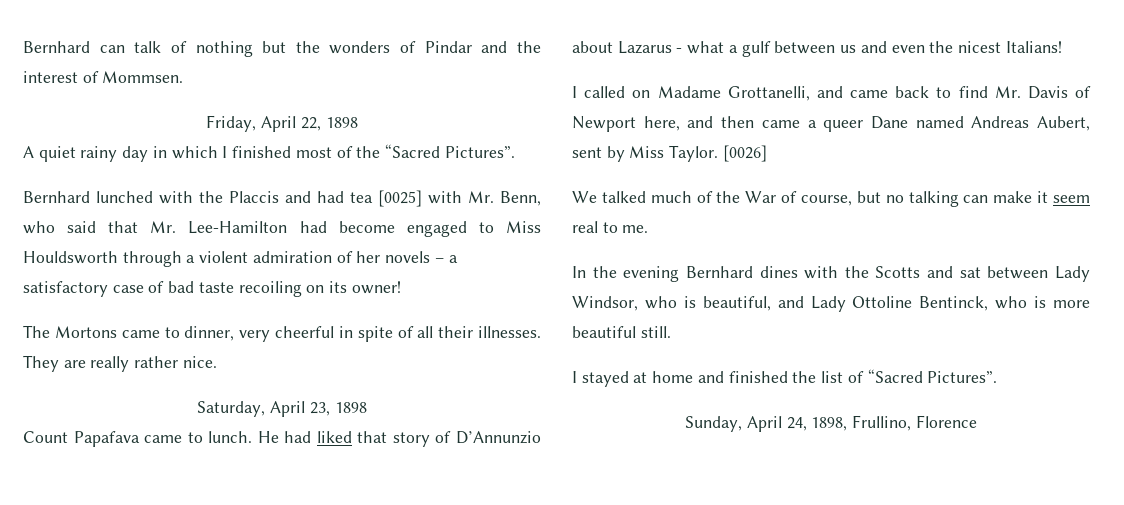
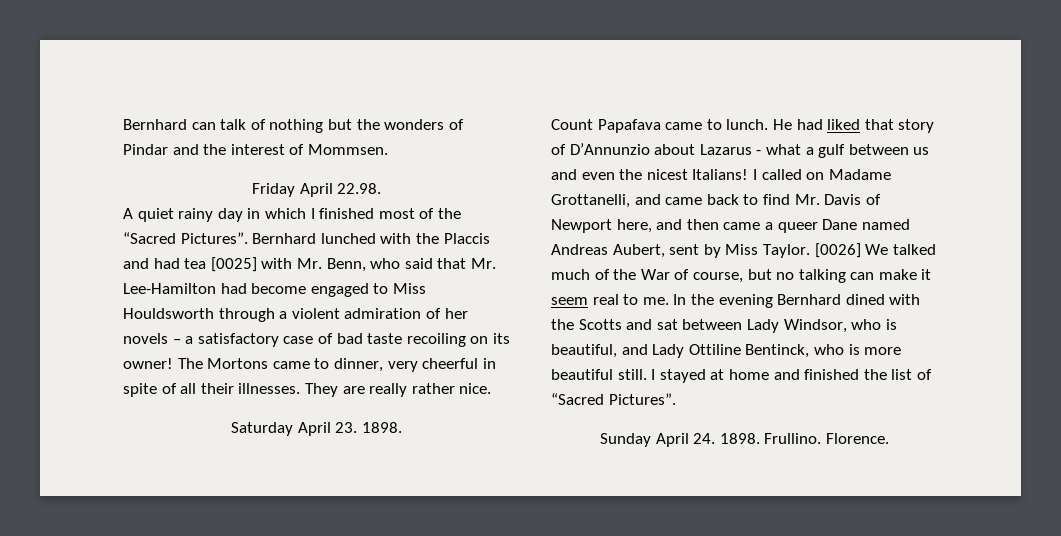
- Friday, April 22, 1898
+ Friday April 22.98.
- A quiet rainy day in which I finished most of the “Sacred Pictures”.
- Bernhard lunched with the Placcis and had tea [0025] with Mr. Benn, who said that Mr. Lee-Hamilton had become engaged to Miss Houldsworth through a violent admiration of her novels – a satisfactory case of bad taste recoiling on its owner!
- The Mortons came to dinner, very cheerful in spite of all their illnesses.
+ A quiet rainy day in which I finished most of the “Sacred Pictures”. Bernhard lunched with the Placcis and had tea [0025] with Mr. Benn, who said that Mr. Lee-Hamilton had become engaged to Miss Houldsworth through a violent admiration of her novels – a satisfactory case of bad taste recoiling on its owner! The Mortons came to dinner, very cheerful in spite of all their illnesses.
- Saturday, April 23, 1898
+ Saturday April 23. 1898.
- He had liked that story of D’Annunzio about Lazarus - what a gulf between us and even the nicest Italians!
- I called on Madame Grottanelli, and came back to find Mr. Davis of Newport here, and then came a queer Dane named Andreas Aubert, sent by Miss Taylor.
+ He had liked that story of D’Annunzio about Lazarus - what a gulf between us and even the nicest Italians! I called on Madame Grottanelli, and came back to find Mr. Davis of Newport here, and then came a queer Dane named Andreas Aubert, sent by Miss Taylor.
- [0026]
- We talked much of the War of course, but no talking can make it seem real to me.
- In the evening Bernhard dines with the Scotts and sat between Lady Windsor, who is beautiful, and Lady Ottoline Bentinck, who is more beautiful still.
- I stayed at home and finished the list of “Sacred Pictures”.
+ [0026] We talked much of the War of course, but no talking can make it seem real to me. In the evening Bernhard dined with the Scotts and sat between Lady Windsor, who is beautiful, and Lady Ottiline Bentinck, who is more beautiful still. I stayed at home and finished the list of “Sacred Pictures”.
- Sunday, April 24, 1898, Frullino, Florence
+ Sunday April 24. 1898. Frullino. Florence.

